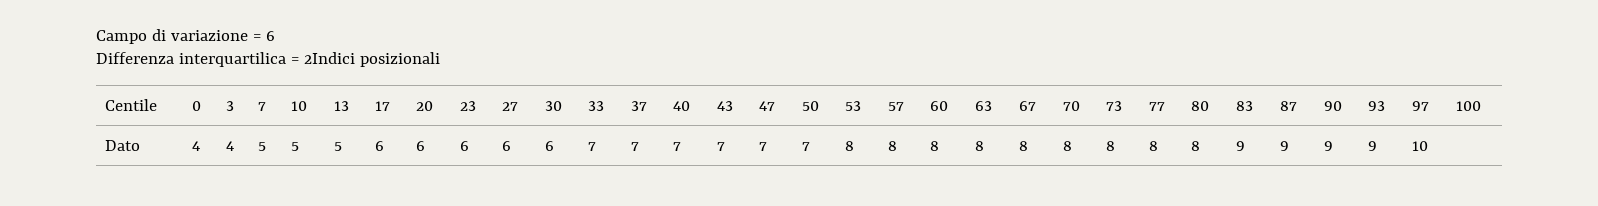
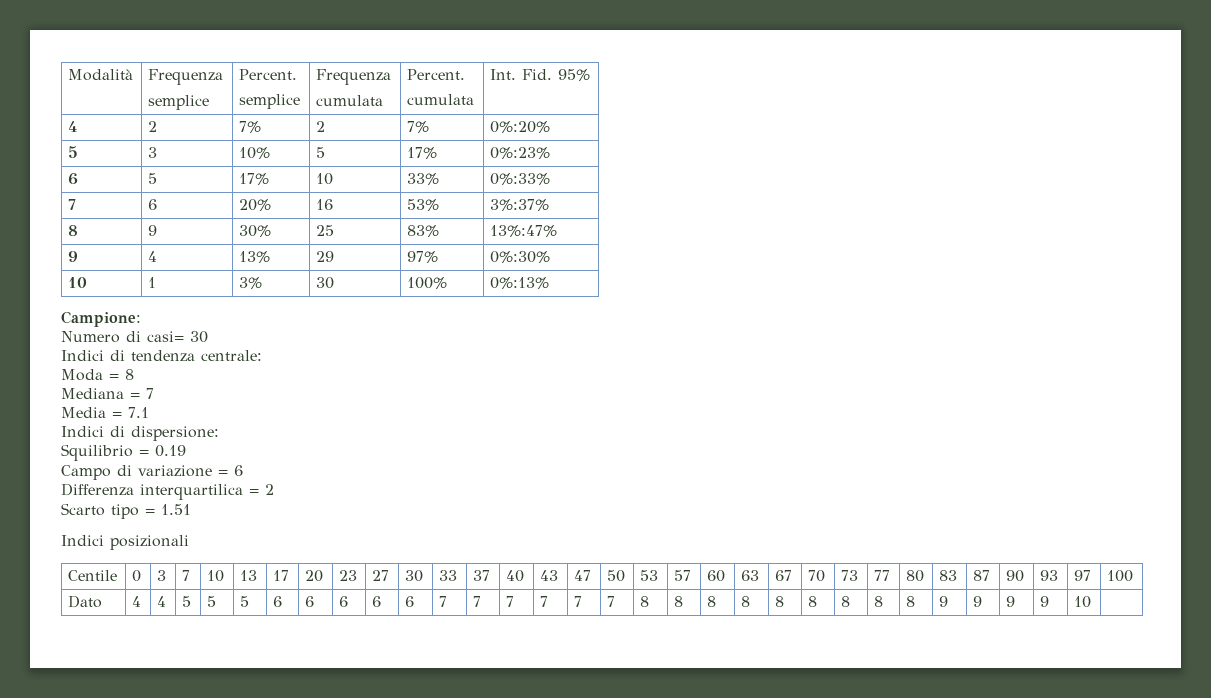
+ Modalità | Frequenza
+ semplice | Percent.
+ semplice | Frequenza
+ cumulata | Percent.
+ cumulata | Int. Fid. 95%
+ 4 | 2 | 7% | 2 | 7% | 0%:20%
+ 5 | 3 | 10% | 5 | 17% | 0%:23%
+ 6 | 5 | 17% | 10 | 33% | 0%:33%
+ 7 | 6 | 20% | 16 | 53% | 3%:37%
+ 8 | 9 | 30% | 25 | 83% | 13%:47%
+ 9 | 4 | 13% | 29 | 97% | 0%:30%
+ 10 | 1 | 3% | 30 | 100% | 0%:13%
+ Campione:
+ Numero di casi= 30
+ Indici di tendenza centrale:
+ Moda = 8
+ Mediana = 7
+ Media = 7.1
+ Indici di dispersione:
+ Squilibrio = 0.19
- Differenza interquartilica = 2Indici posizionali
+ Differenza interquartilica = 2
+ Scarto tipo = 1.51
+ Indici posizionali

